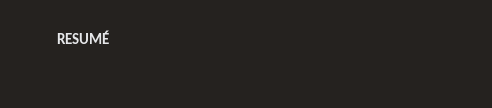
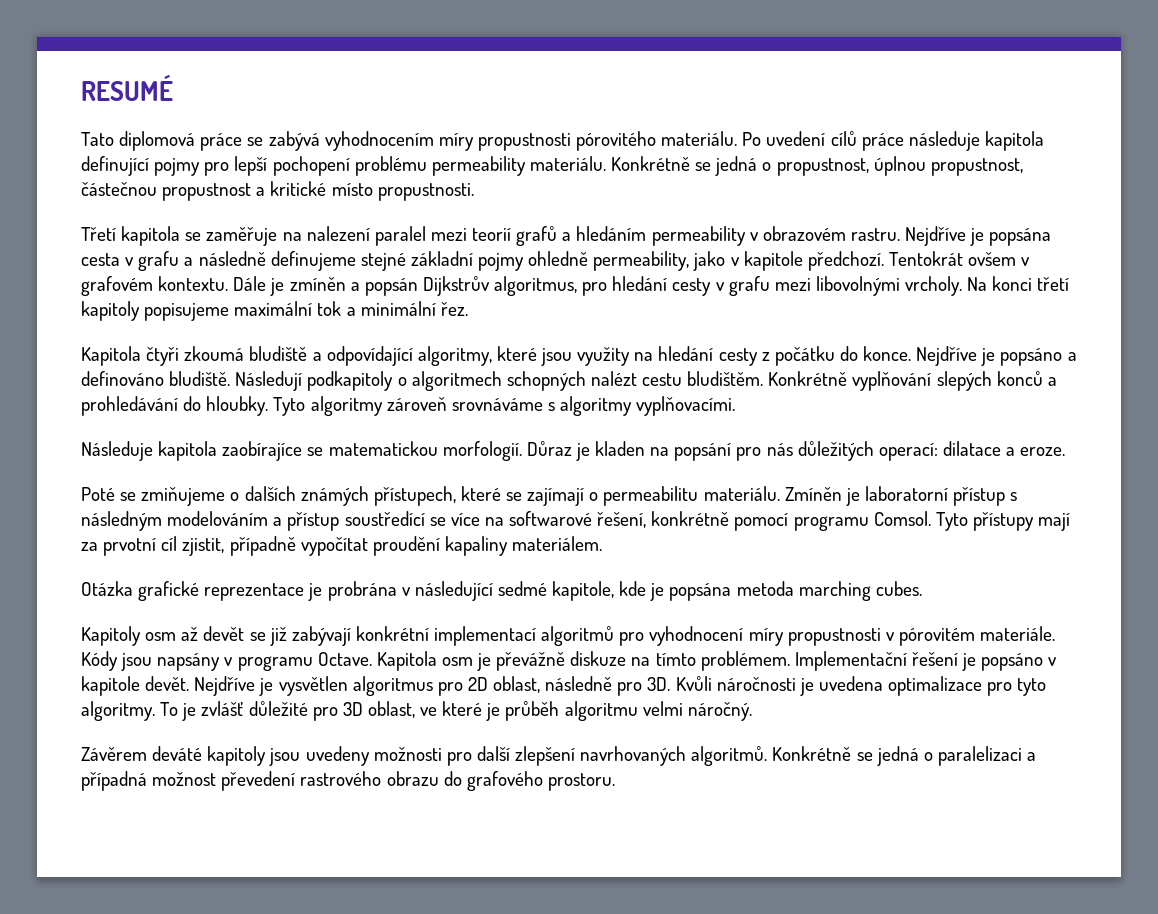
+ Tato diplomová práce se zabývá vyhodnocením míry propustnosti pórovitého materiálu. Po uvedení cílů práce následuje kapitola definující pojmy pro lepší pochopení problému permeability materiálu. Konkrétně se jedná o propustnost, úplnou propustnost, částečnou propustnost a kritické místo propustnosti.
+ Třetí kapitola se zaměřuje na nalezení paralel mezi teorií grafů a hledáním permeability v obrazovém rastru. Nejdříve je popsána cesta v grafu a následně definujeme stejné základní pojmy ohledně permeability, jako v kapitole předchozí. Tentokrát ovšem v grafovém kontextu. Dále je zmíněn a popsán Dijkstrův algoritmus, pro hledání cesty v grafu mezi libovolnými vrcholy. Na konci třetí kapitoly popisujeme maximální tok a minimální řez.
+ Kapitola čtyři zkoumá bludiště a odpovídající algoritmy, které jsou využity na hledání cesty z počátku do konce. Nejdříve je popsáno a definováno bludiště. Následují podkapitoly o algoritmech schopných nalézt cestu bludištěm. Konkrétně vyplňování slepých konců a prohledávání do hloubky. Tyto algoritmy zároveň srovnáváme s algoritmy vyplňovacími.
+ Následuje kapitola zaobírajíce se matematickou morfologií. Důraz je kladen na popsání pro nás důležitých operací: dilatace a eroze.
+ Poté se zmiňujeme o dalších známých přístupech, které se zajímají o permeabilitu materiálu. Zmíněn je laboratorní přístup s následným modelováním a přístup soustředící se více na softwarové řešení, konkrétně pomocí programu Comsol. Tyto přístupy mají za prvotní cíl zjistit, případně vypočítat proudění kapaliny materiálem.
+ Otázka grafické reprezentace je probrána v následující sedmé kapitole, kde je popsána metoda marching cubes.
+ Kapitoly osm až devět se již zabývají konkrétní implementací algoritmů pro vyhodnocení míry propustnosti v pórovitém materiále. Kódy jsou napsány v programu Octave. Kapitola osm je převážně diskuze na tímto problémem. Implementační řešení je popsáno v kapitole devět. Nejdříve je vysvětlen algoritmus pro 2D oblast, následně pro 3D. Kvůli náročnosti je uvedena optimalizace pro tyto algoritmy. To je zvlášť důležité pro 3D oblast, ve které je průběh algoritmu velmi náročný.
+ Závěrem deváté kapitoly jsou uvedeny možnosti pro další zlepšení navrhovaných algoritmů. Konkrétně se jedná o paralelizaci a případná možnost převedení rastrového obrazu do grafového prostoru.

